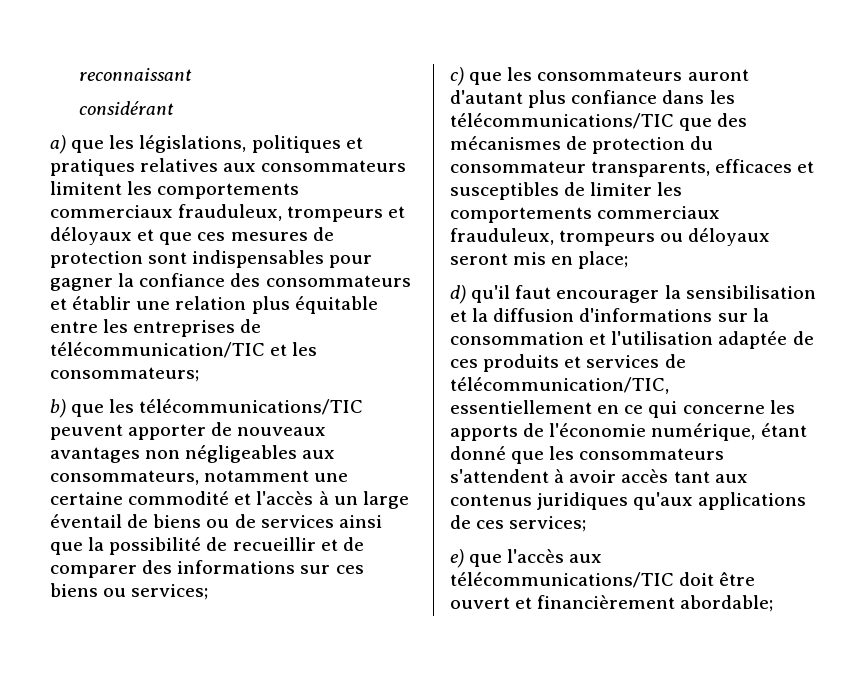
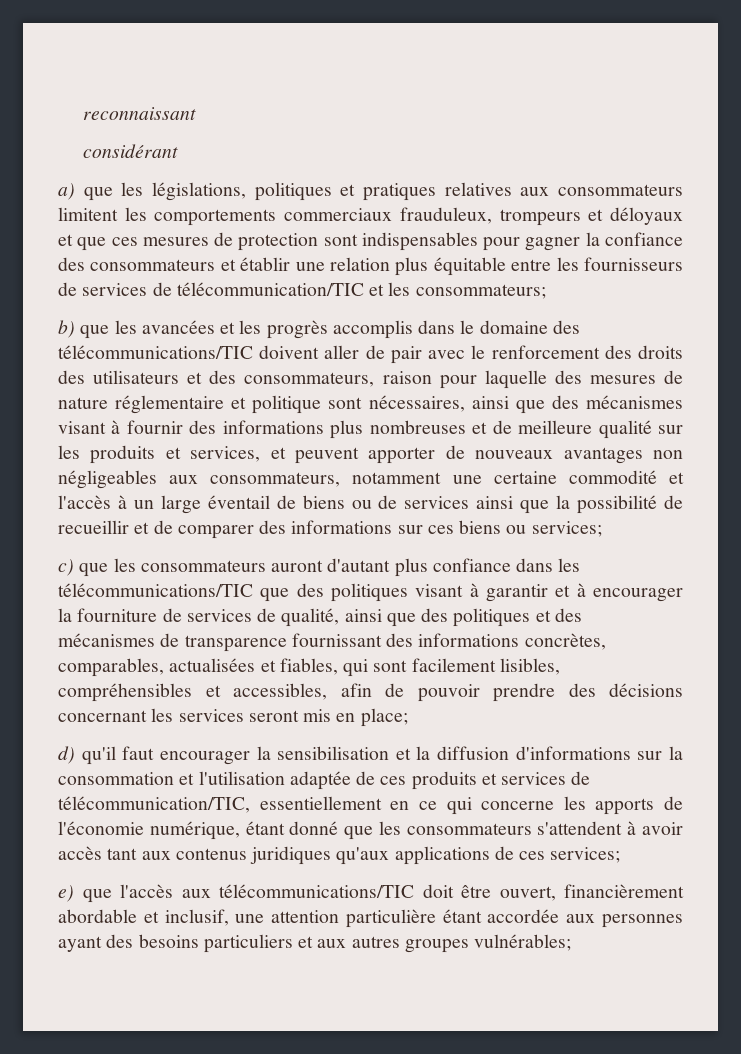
- a) que les législations, politiques et pratiques relatives aux consommateurs limitent les comportements commerciaux frauduleux, trompeurs et déloyaux et que ces mesures de protection sont indispensables pour gagner la confiance des consommateurs et établir une relation plus équitable entre les entreprises de télécommunication/TIC et les consommateurs;
+ a) que les législations, politiques et pratiques relatives aux consommateurs limitent les comportements commerciaux frauduleux, trompeurs et déloyaux et que ces mesures de protection sont indispensables pour gagner la confiance des consommateurs et établir une relation plus équitable entre les fournisseurs de services de télécommunication/TIC et les consommateurs;
- b) que les télécommunications/TIC peuvent apporter de nouveaux avantages non négligeables aux consommateurs, notamment une certaine commodité et l'accès à un large éventail de biens ou de services ainsi que la possibilité de recueillir et de comparer des informations sur ces biens ou services;
+ b) que les avancées et les progrès accomplis dans le domaine des télécommunications/TIC doivent aller de pair avec le renforcement des droits des utilisateurs et des consommateurs, raison pour laquelle des mesures de nature réglementaire et politique sont nécessaires, ainsi que des mécanismes visant à fournir des informations plus nombreuses et de meilleure qualité sur les produits et services, et peuvent apporter de nouveaux avantages non négligeables aux consommateurs, notamment une certaine commodité et l'accès à un large éventail de biens ou de services ainsi que la possibilité de recueillir et de comparer des informations sur ces biens ou services;
- c) que les consommateurs auront d'autant plus confiance dans les télécommunications/TIC que des mécanismes de protection du consommateur transparents, efficaces et susceptibles de limiter les comportements commerciaux frauduleux, trompeurs ou déloyaux seront mis en place;
+ c) que les consommateurs auront d'autant plus confiance dans les télécommunications/TIC que des politiques visant à garantir et à encourager la fourniture de services de qualité, ainsi que des politiques et des mécanismes de transparence fournissant des informations concrètes, comparables, actualisées et fiables, qui sont facilement lisibles, compréhensibles et accessibles, afin de pouvoir prendre des décisions concernant les services seront mis en place;
- e) que l'accès aux télécommunications/TIC doit être ouvert et financièrement abordable;
+ e) que l'accès aux télécommunications/TIC doit être ouvert, financièrement abordable et inclusif, une attention particulière étant accordée aux personnes ayant des besoins particuliers et aux autres groupes vulnérables;

